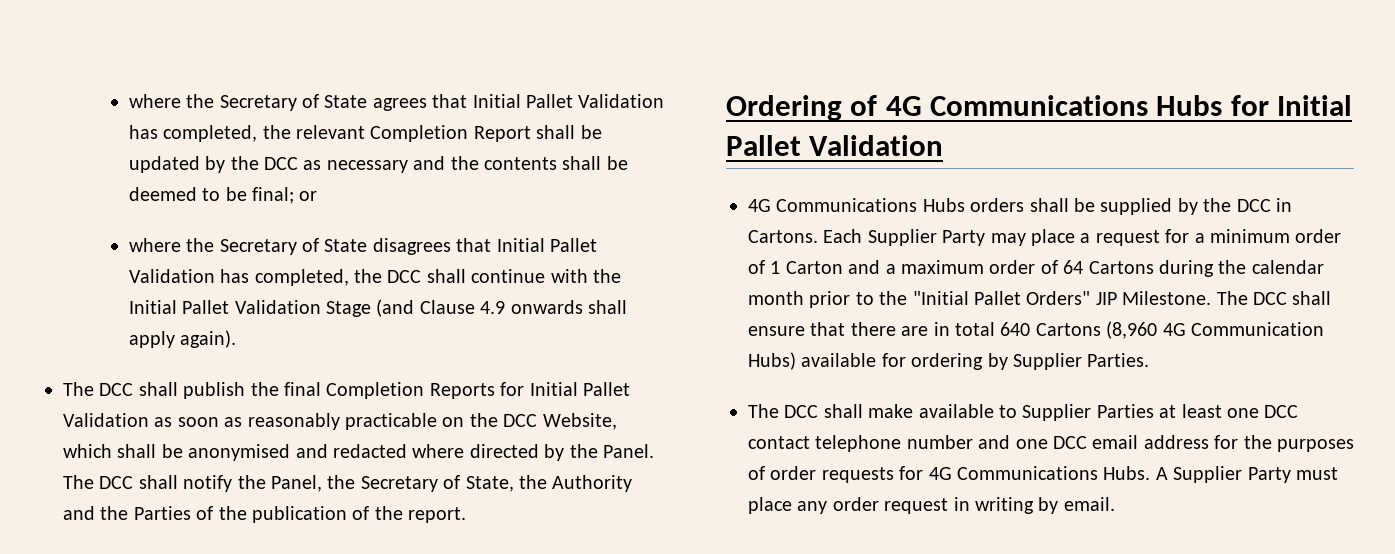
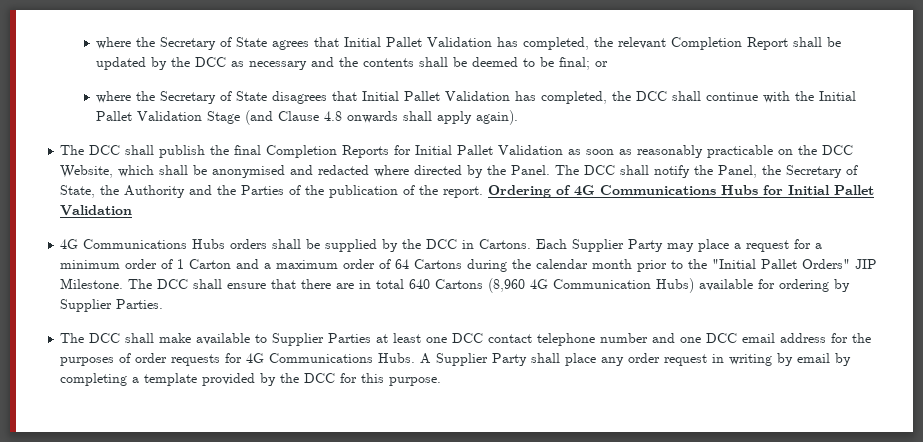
- where the Secretary of State disagrees that Initial Pallet Validation has completed, the DCC shall continue with the Initial Pallet Validation Stage (and Clause 4.9 onwards shall apply again).
+ where the Secretary of State disagrees that Initial Pallet Validation has completed, the DCC shall continue with the Initial Pallet Validation Stage (and Clause 4.8 onwards shall apply again).
- The DCC shall notify the Panel, the Secretary of State, the Authority and the Parties of the publication of the report.
- Ordering of 4G Communications Hubs for Initial Pallet Validation
+ The DCC shall notify the Panel, the Secretary of State, the Authority and the Parties of the publication of the report. Ordering of 4G Communications Hubs for Initial Pallet Validation
- A Supplier Party must place any order request in writing by email.
+ A Supplier Party shall place any order request in writing by email by completing a template provided by the DCC for this purpose.

